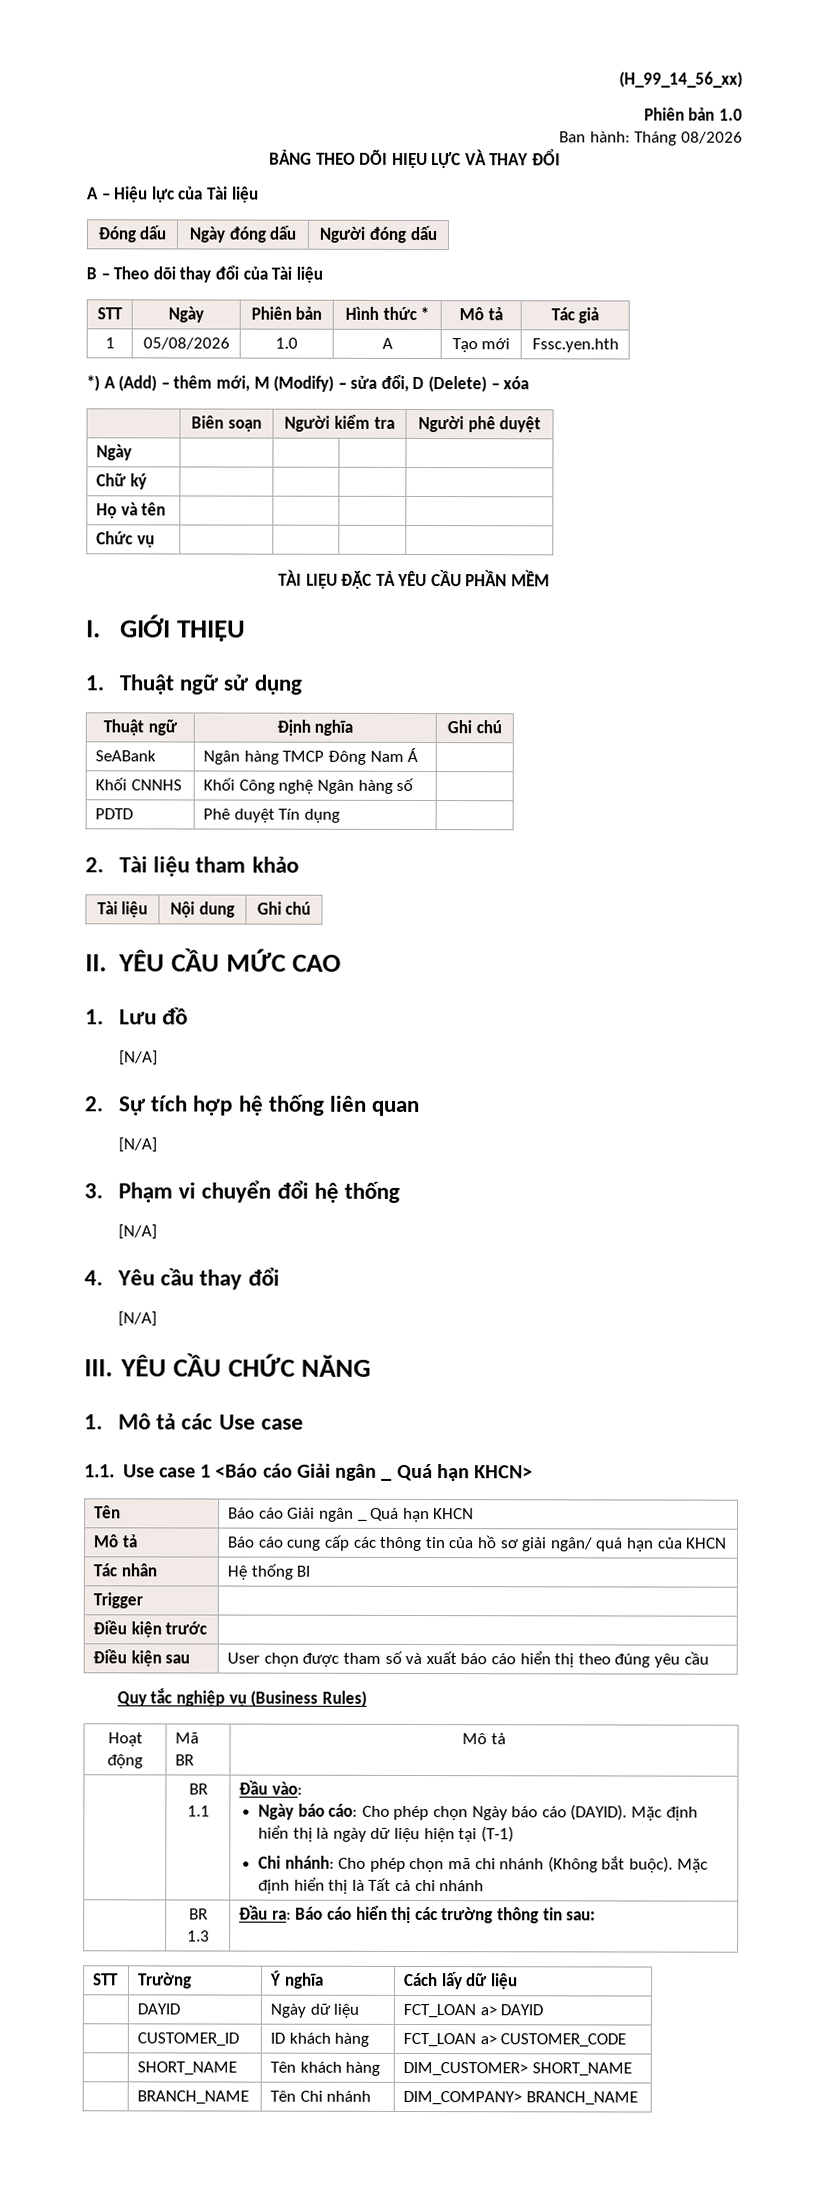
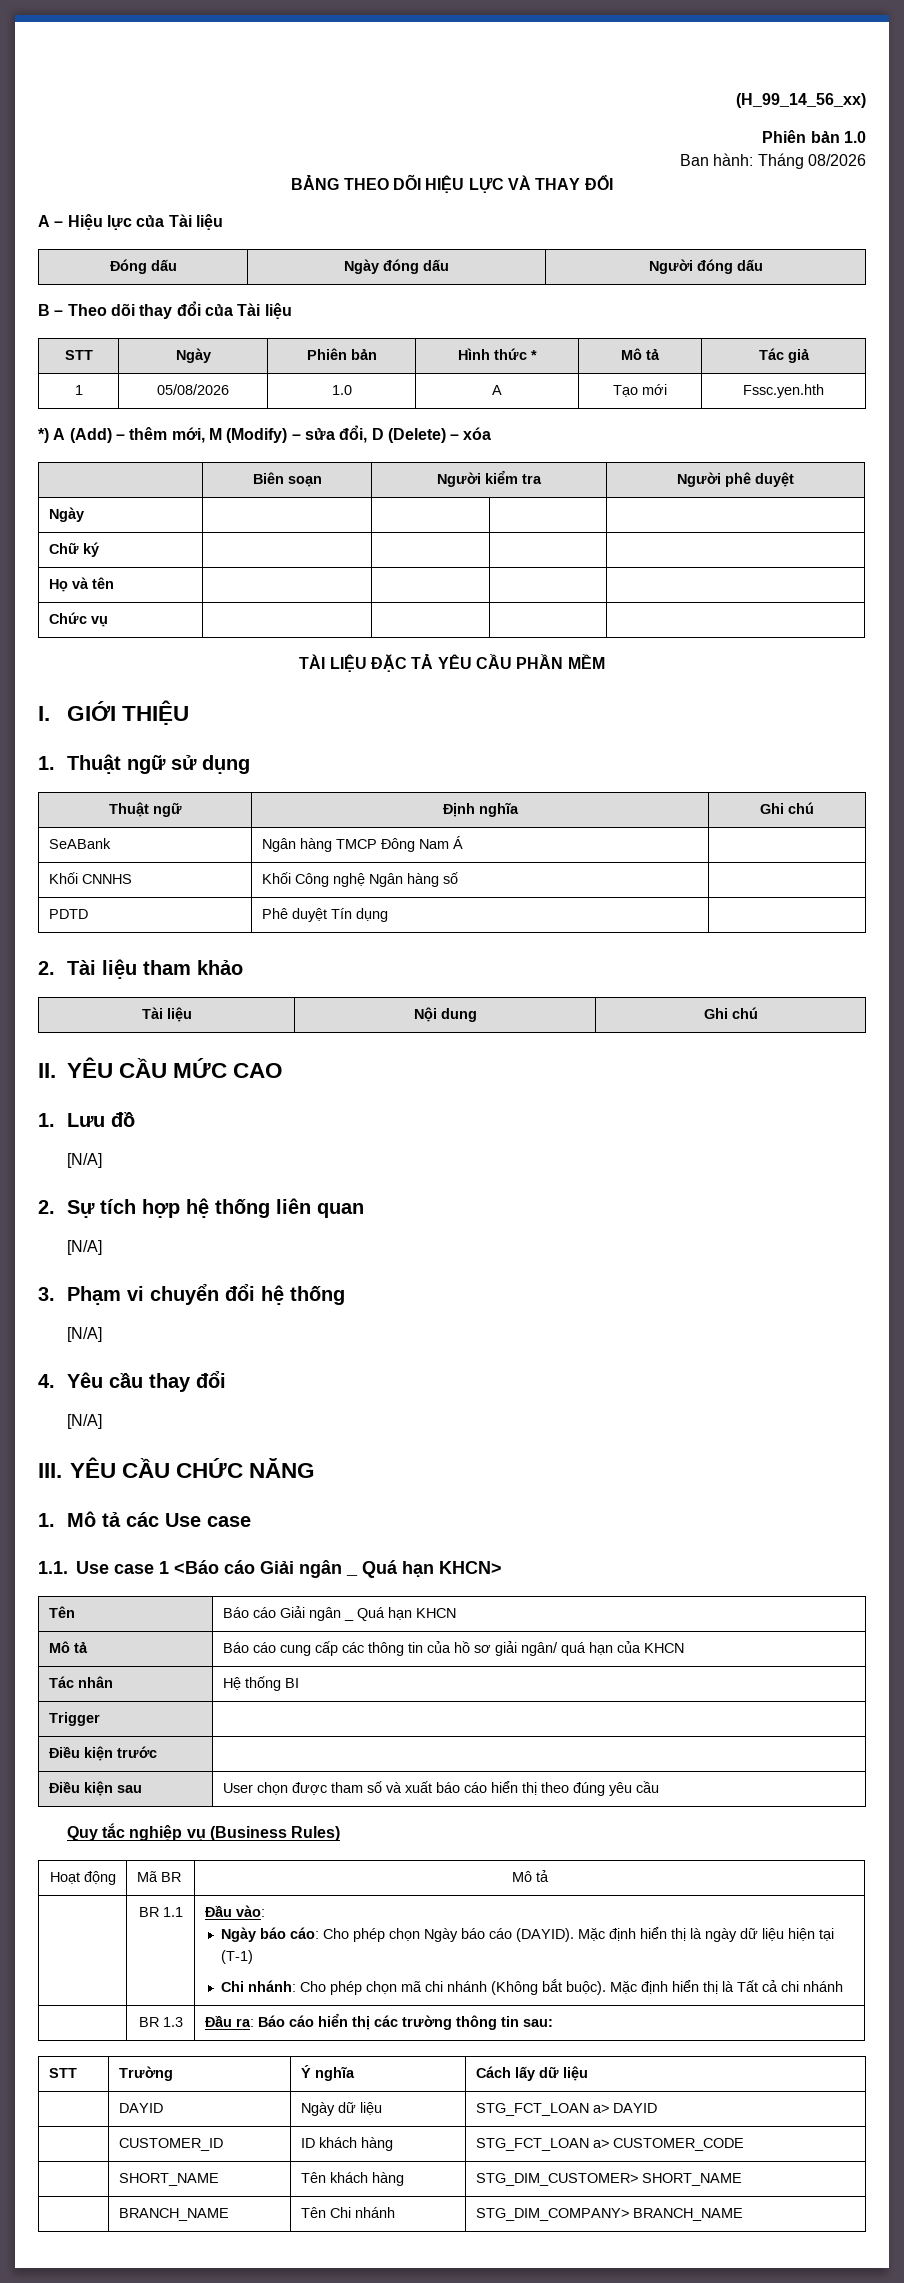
- | DAYID | Ngày dữ liệu | FCT_LOAN a> DAYID
+ | DAYID | Ngày dữ liệu | STG_FCT_LOAN a> DAYID
- | CUSTOMER_ID | ID khách hàng | FCT_LOAN a> CUSTOMER_CODE
+ | CUSTOMER_ID | ID khách hàng | STG_FCT_LOAN a> CUSTOMER_CODE
- | SHORT_NAME | Tên khách hàng | DIM_CUSTOMER> SHORT_NAME
+ | SHORT_NAME | Tên khách hàng | STG_DIM_CUSTOMER> SHORT_NAME
- | BRANCH_NAME | Tên Chi nhánh | DIM_COMPANY> BRANCH_NAME
+ | BRANCH_NAME | Tên Chi nhánh | STG_DIM_COMPANY> BRANCH_NAME

